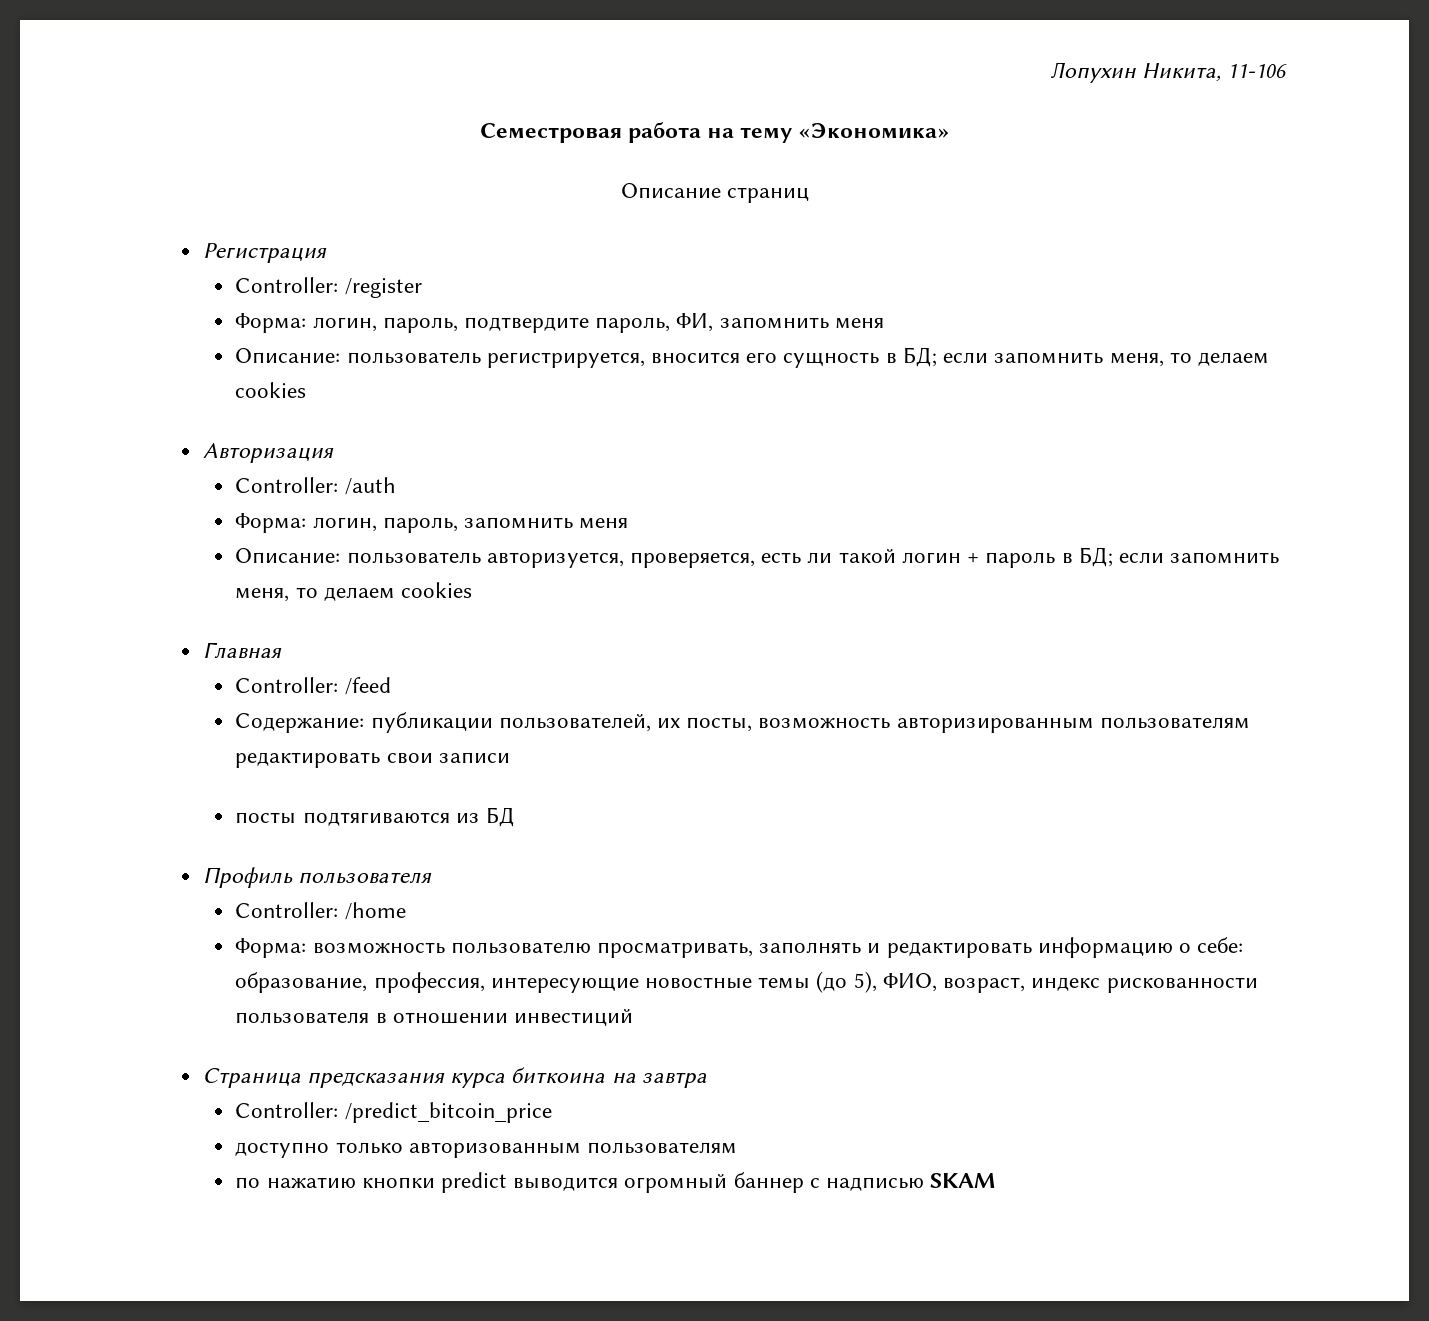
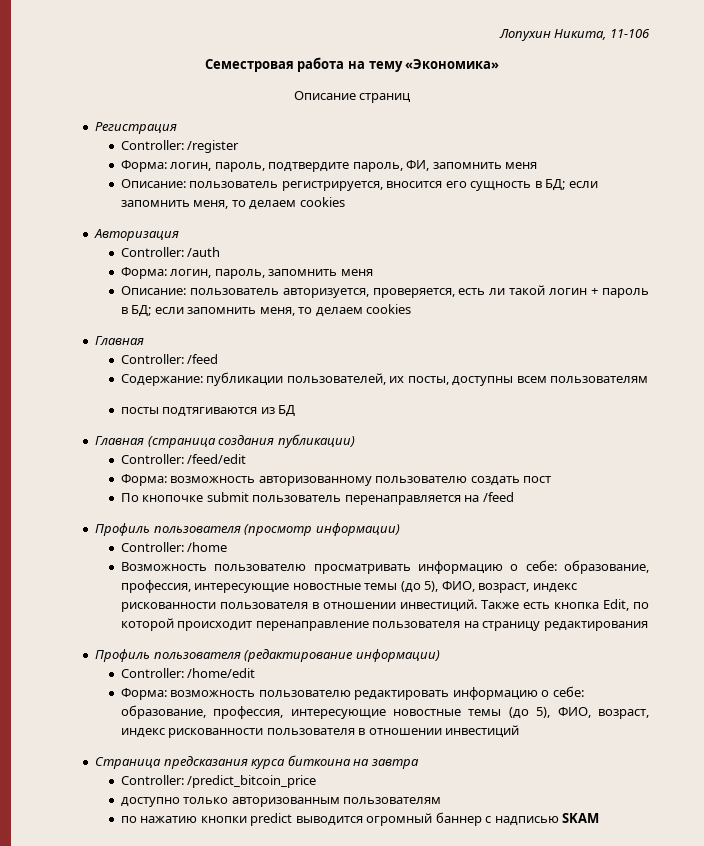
- Содержание: публикации пользователей, их посты, возможность авторизированным пользователям редактировать свои записи
+ Содержание: публикации пользователей, их посты, доступны всем пользователям
- Профиль пользователя
+ Главная (страница создания публикации)
+ Controller: /feed/edit
+ Форма: возможность авторизованному пользователю создать пост
+ По кнопочке submit пользователь перенаправляется на /feed
+ Профиль пользователя (просмотр информации)
+ Возможность пользователю просматривать информацию о себе: образование, профессия, интересующие новостные темы (до 5), ФИО, возраст, индекс рискованности пользователя в отношении инвестиций. Также есть кнопка Edit, по которой происходит перенаправление пользователя на страницу редактирования
+ Профиль пользователя (редактирование информации)
+ Controller: /home/edit
- Форма: возможность пользователю просматривать, заполнять и редактировать информацию о себе: образование, профессия, интересующие новостные темы (до 5), ФИО, возраст, индекс рискованности пользователя в отношении инвестиций
+ Форма: возможность пользователю редактировать информацию о себе: образование, профессия, интересующие новостные темы (до 5), ФИО, возраст, индекс рискованности пользователя в отношении инвестиций

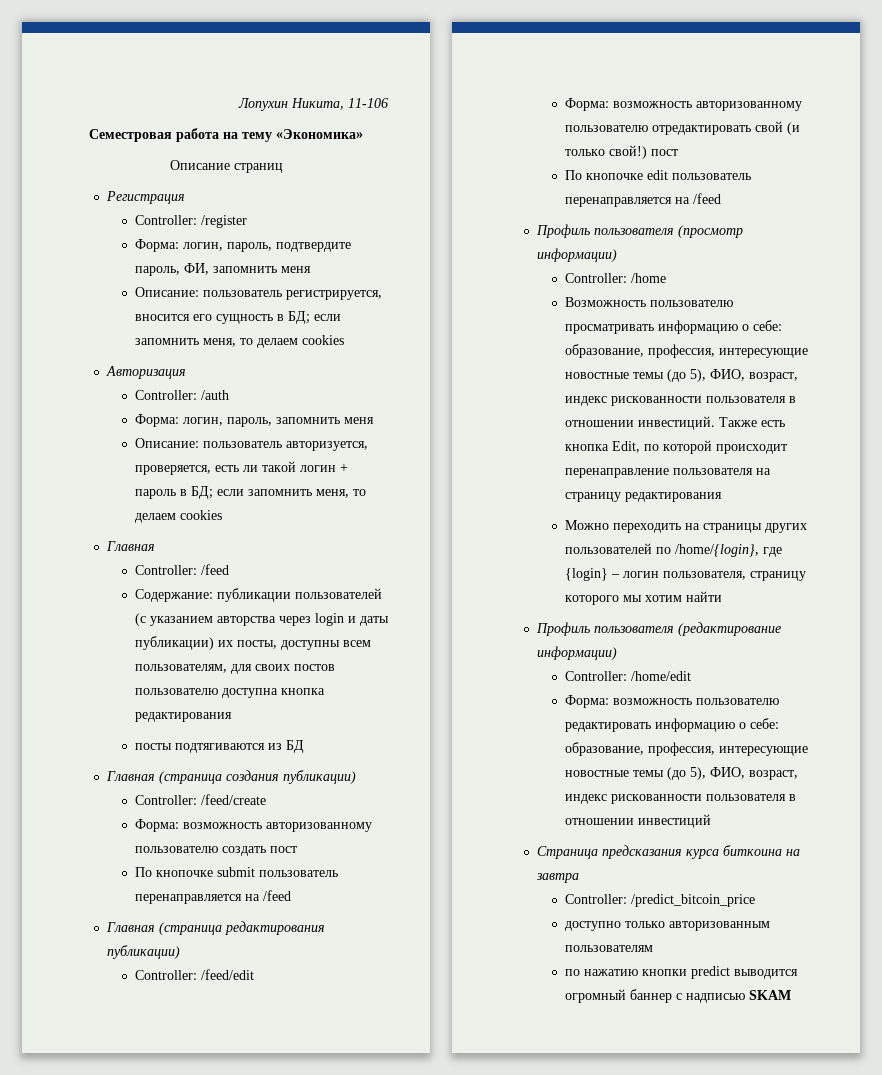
- Содержание: публикации пользователей, их посты, доступны всем пользователям
+ Содержание: публикации пользователей (с указанием авторства через login и даты публикации) их посты, доступны всем пользователям, для своих постов пользователю доступна кнопка редактирования
- Controller: /feed/edit
+ Controller: /feed/create
+ Главная (страница редактирования публикации)
+ Controller: /feed/edit
+ Форма: возможность авторизованному пользователю отредактировать свой (и только свой!) пост
+ По кнопочке edit пользователь перенаправляется на /feed
+ Можно переходить на страницы других пользователей по /home/{login}, где {login} – логин пользователя, страницу которого мы хотим найти

